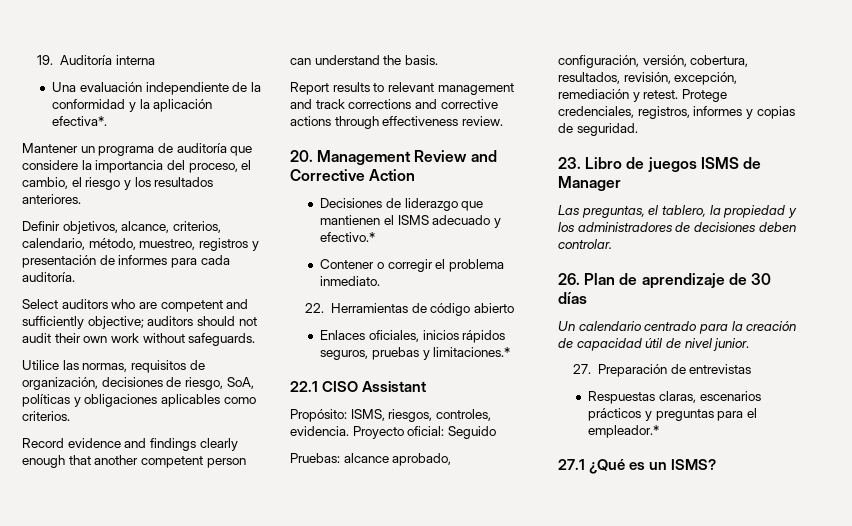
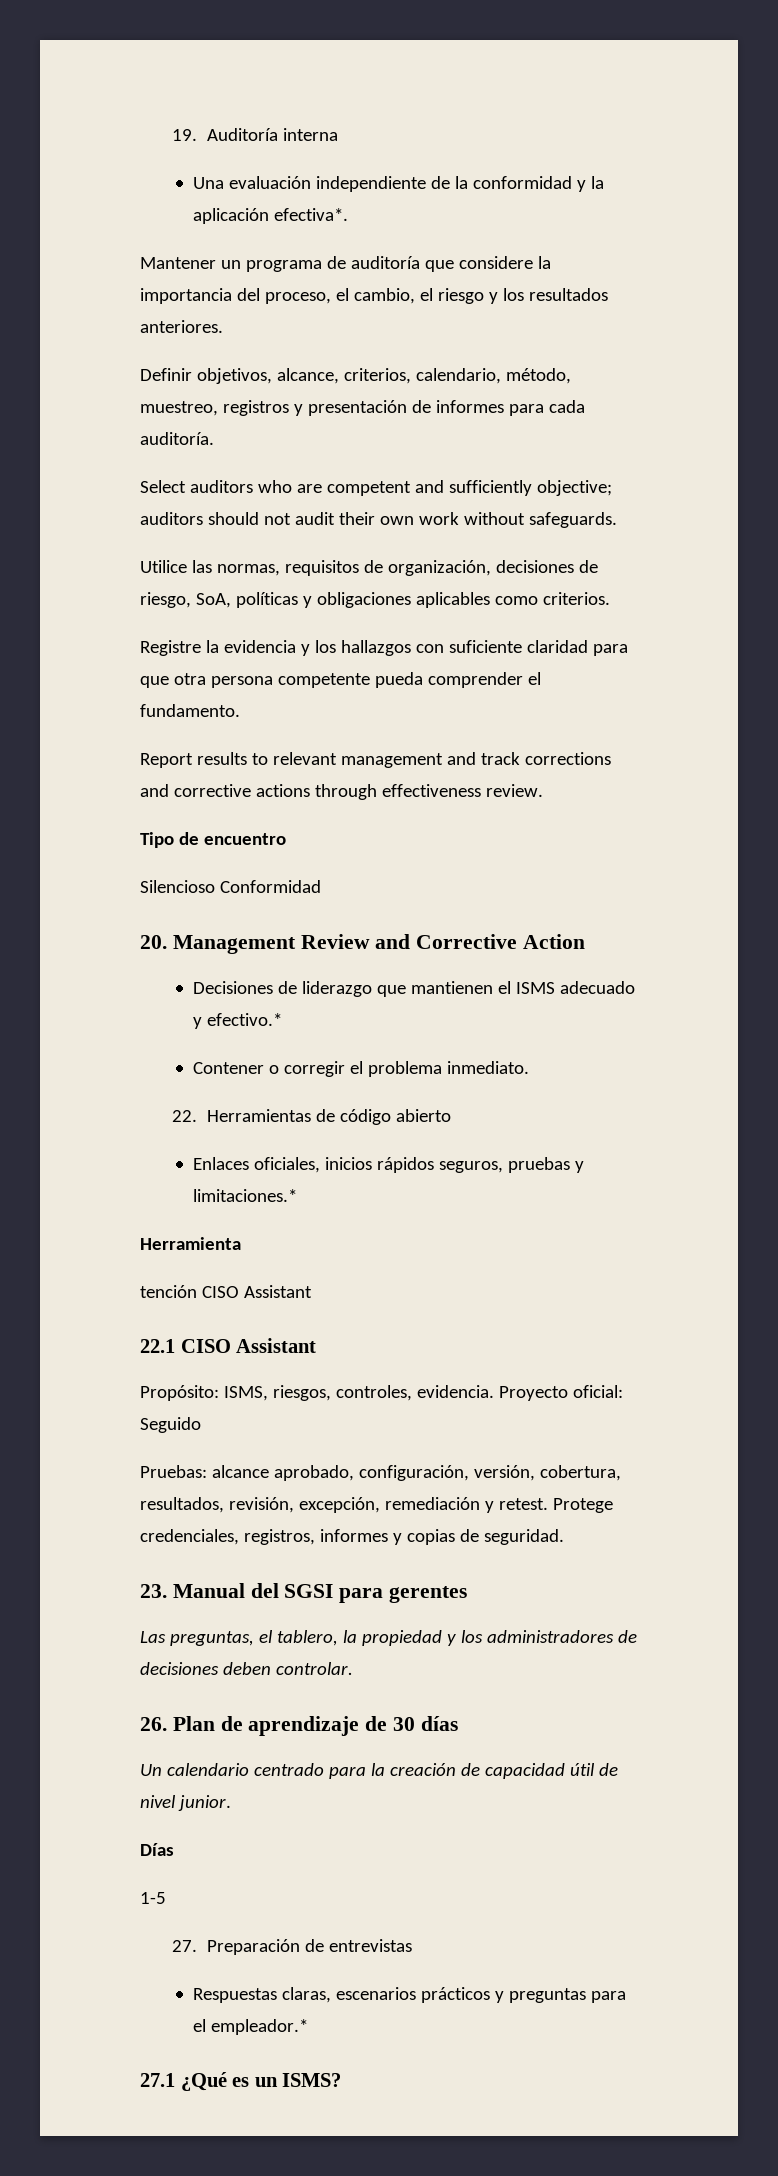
- Record evidence and findings clearly enough that another competent person can understand the basis.
+ Registre la evidencia y los hallazgos con suficiente claridad para que otra persona competente pueda comprender el fundamento.
+ Tipo de encuentro
+ Silencioso Conformidad
+ Herramienta
+ tención CISO Assistant
- 23. Libro de juegos ISMS de Manager
+ 23. Manual del SGSI para gerentes
+ Días
+ 1-5

